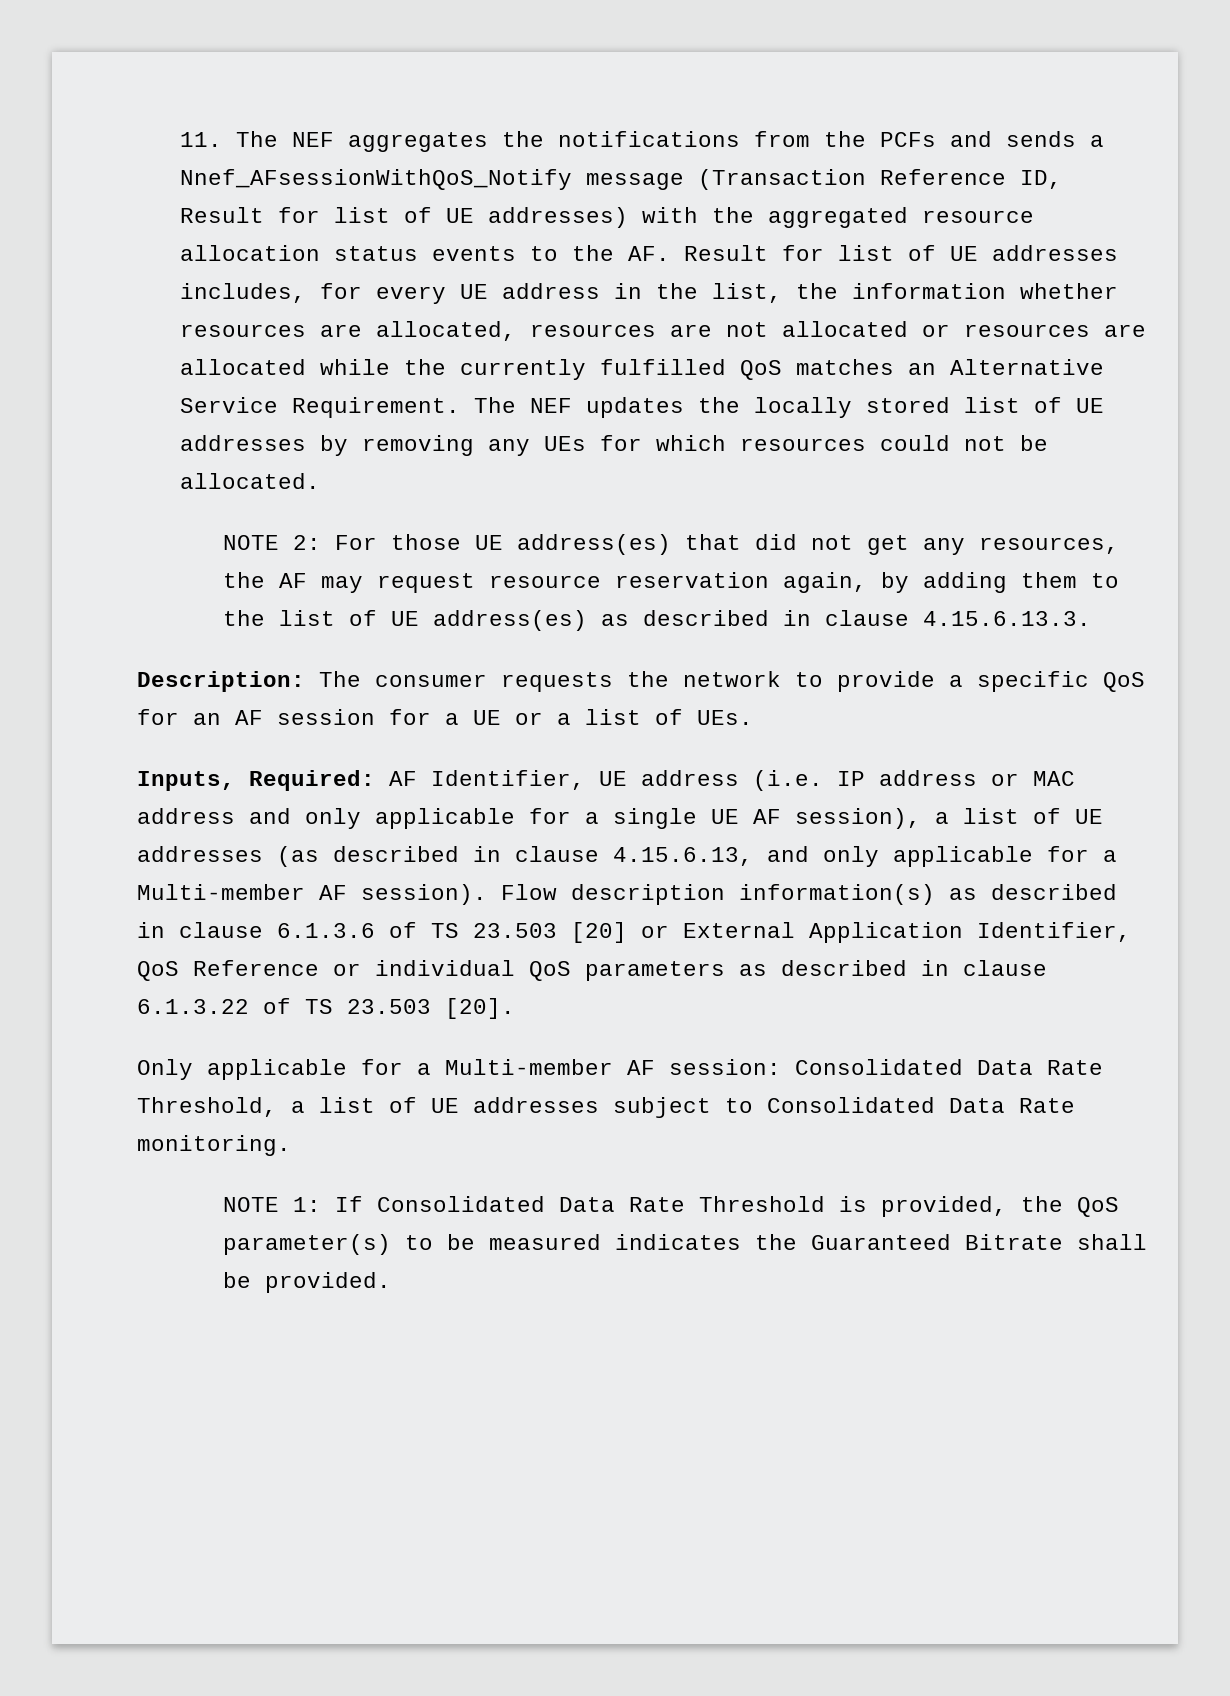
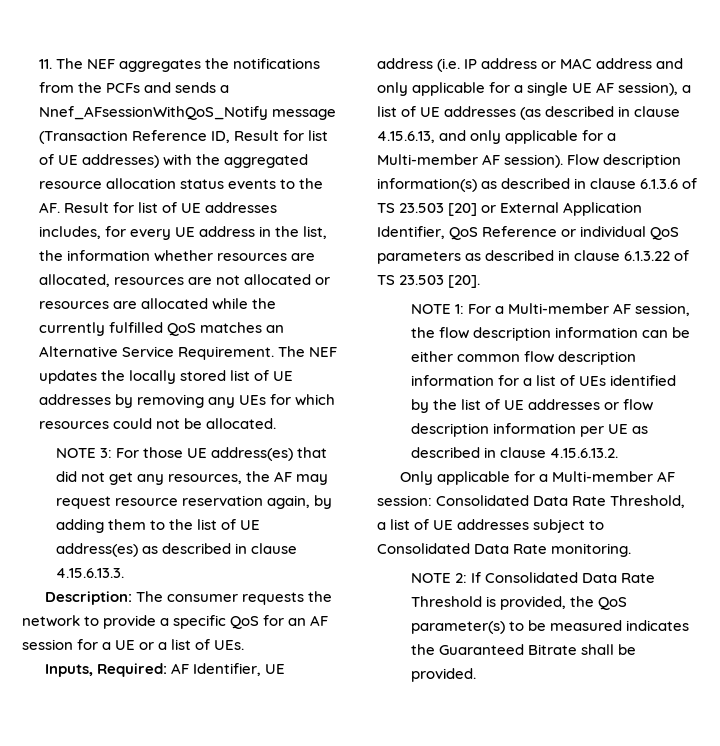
- NOTE 2: For those UE address(es) that did not get any resources, the AF may request resource reservation again, by adding them to the list of UE address(es) as described in clause 4.15.6.13.3.
+ NOTE 3: For those UE address(es) that did not get any resources, the AF may request resource reservation again, by adding them to the list of UE address(es) as described in clause 4.15.6.13.3.
+ NOTE 1: For a Multi-member AF session, the flow description information can be either common flow description information for a list of UEs identified by the list of UE addresses or flow description information per UE as described in clause 4.15.6.13.2.
- NOTE 1: If Consolidated Data Rate Threshold is provided, the QoS parameter(s) to be measured indicates the Guaranteed Bitrate shall be provided.
+ NOTE 2: If Consolidated Data Rate Threshold is provided, the QoS parameter(s) to be measured indicates the Guaranteed Bitrate shall be provided.

